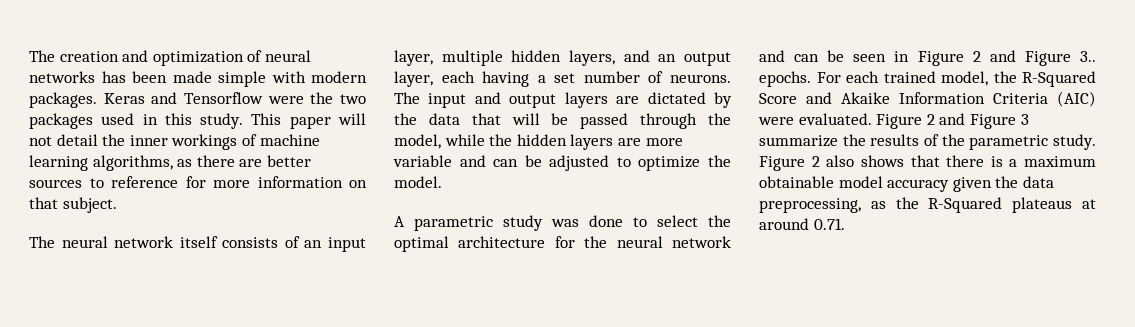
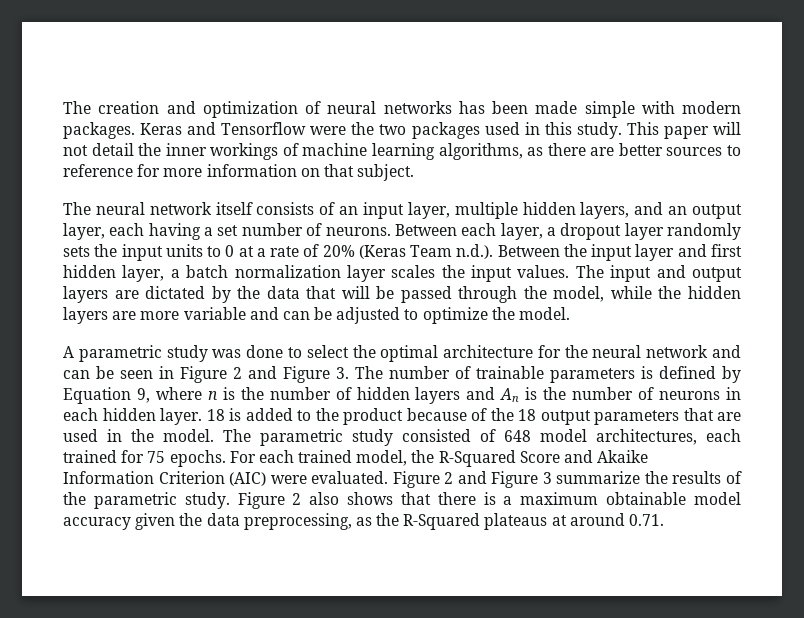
+ Between each layer, a dropout layer randomly sets the input units to 0 at a rate of 20% (Keras Team n.d.). Between the input layer and first hidden layer, a batch normalization layer scales the input values.
- A parametric study was done to select the optimal architecture for the neural network and can be seen in Figure 2 and Figure 3.. epochs.
+ A parametric study was done to select the optimal architecture for the neural network and can be seen in Figure 2 and Figure 3. The number of trainable parameters is defined by Equation 9, where n is the number of hidden layers and An is the number of neurons in each hidden layer. 18 is added to the product because of the 18 output parameters that are used in the model. The parametric study consisted of 648 model architectures, each trained for 75 epochs.
- For each trained model, the R-Squared Score and Akaike Information Criteria (AIC) were evaluated.
+ For each trained model, the R-Squared Score and Akaike Information Criterion (AIC) were evaluated.

